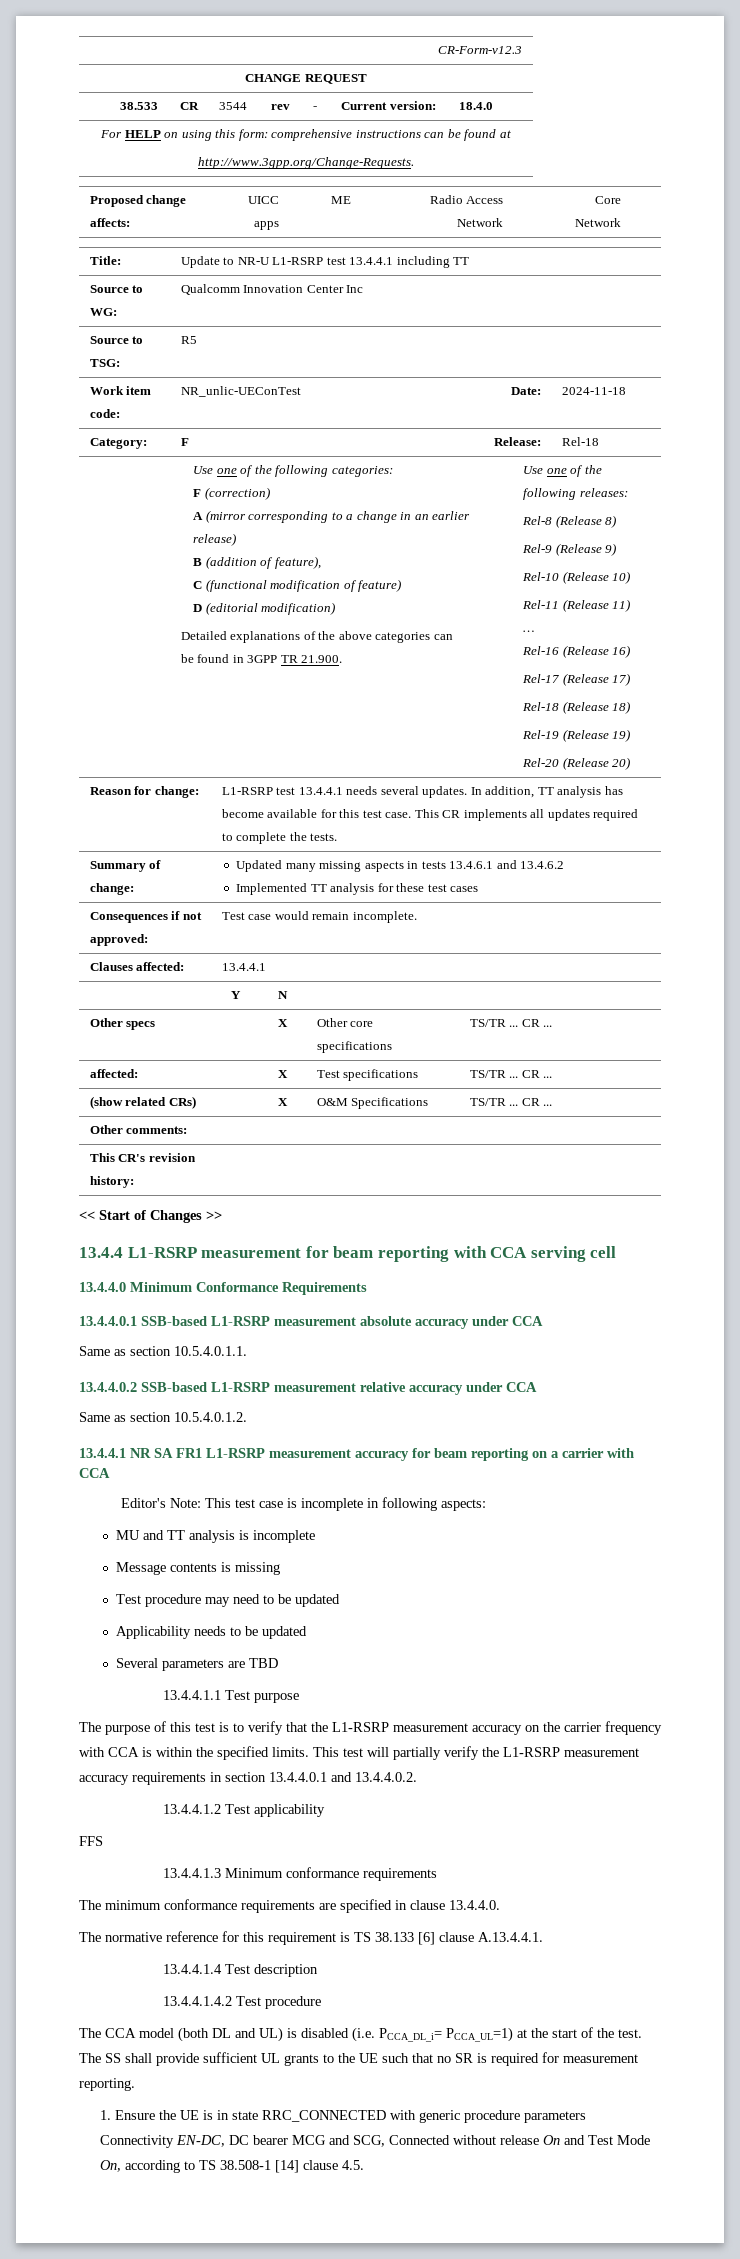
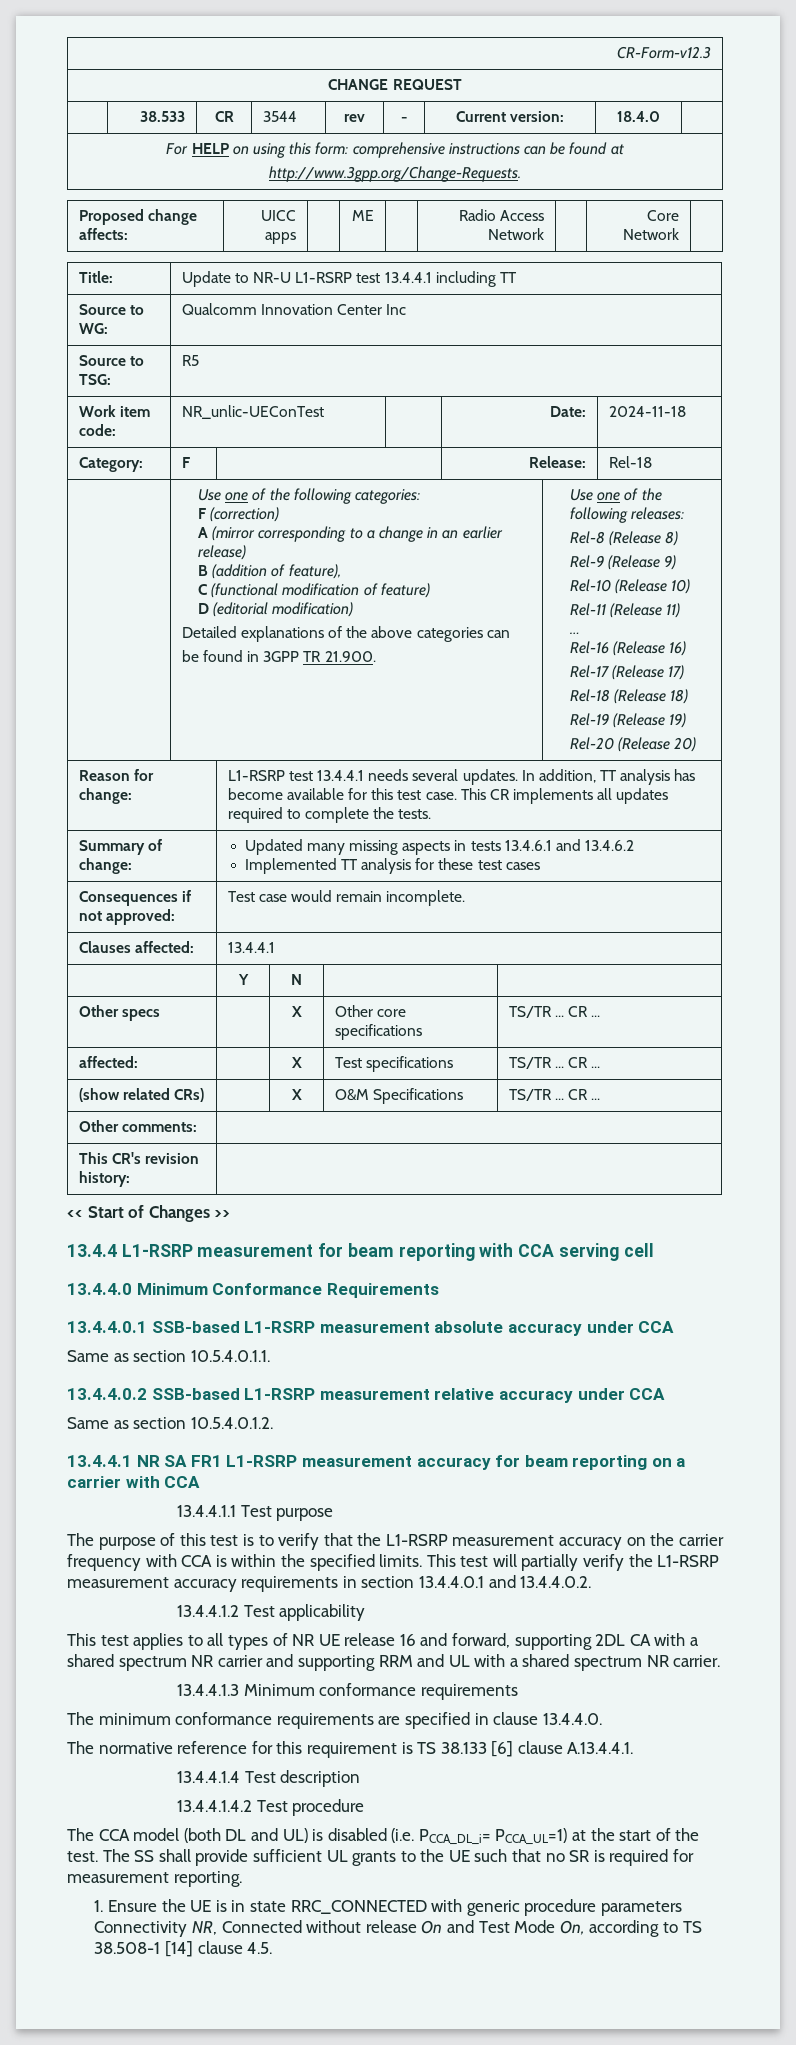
- Editor's Note: This test case is incomplete in following aspects:
- MU and TT analysis is incomplete
- Message contents is missing
- Test procedure may need to be updated
- Applicability needs to be updated
- Several parameters are TBD
- FFS
+ This test applies to all types of NR UE release 16 and forward, supporting 2DL CA with a shared spectrum NR carrier and supporting RRM and UL with a shared spectrum NR carrier.
- 1. Ensure the UE is in state RRC_CONNECTED with generic procedure parameters Connectivity EN-DC, DC bearer MCG and SCG, Connected without release On and Test Mode On, according to TS 38.508-1 [14] clause 4.5.
+ 1. Ensure the UE is in state RRC_CONNECTED with generic procedure parameters Connectivity NR, Connected without release On and Test Mode On, according to TS 38.508-1 [14] clause 4.5.

